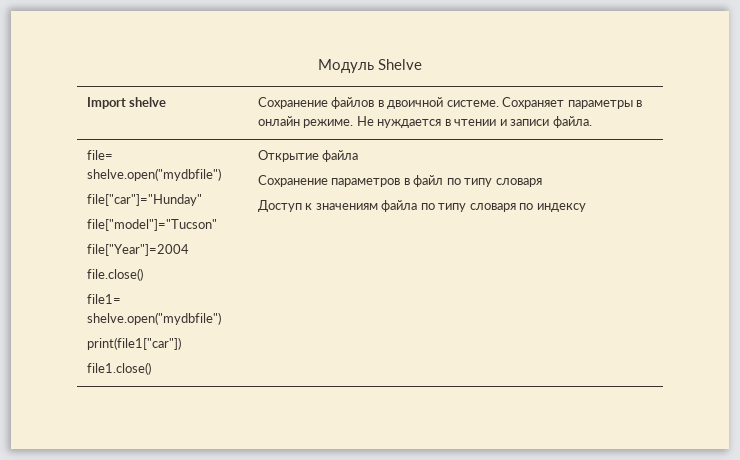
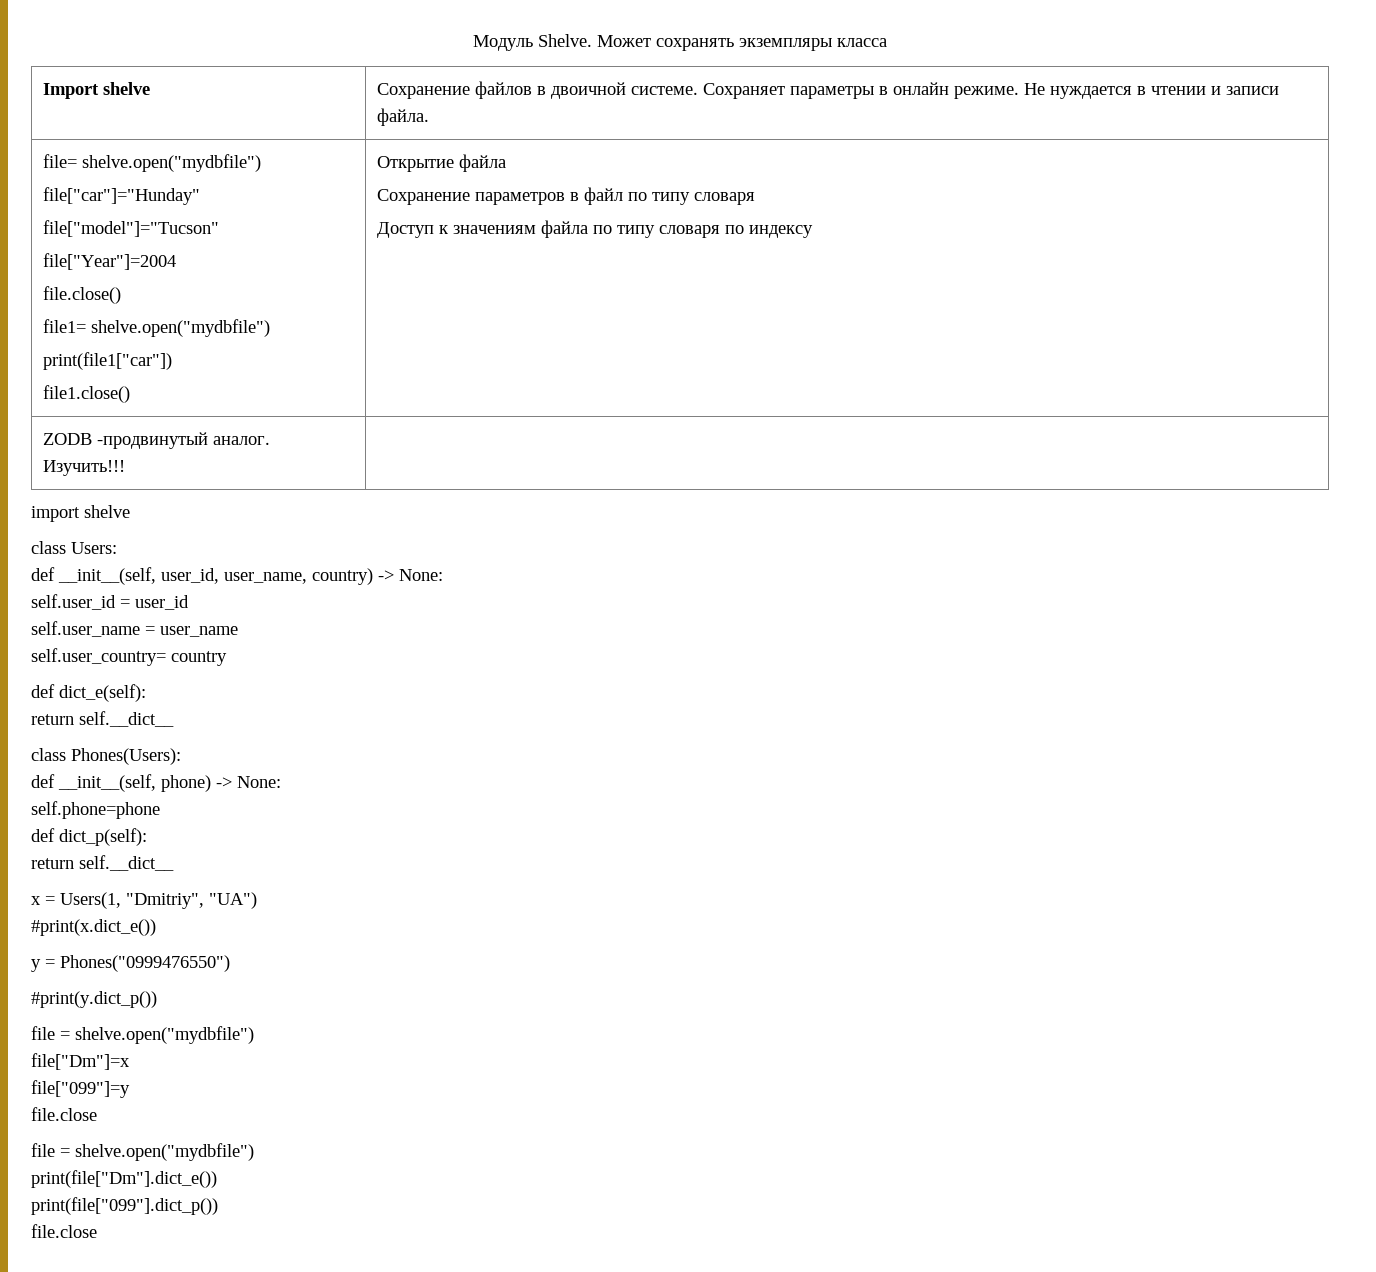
- Модуль Shelve
+ Модуль Shelve. Может сохранять экземпляры класса
+ ZODB -продвинутый аналог. Изучить!!! |
+ import shelve
+ class Users:
+ def __init__(self, user_id, user_name, country) -> None:
+ self.user_id = user_id
+ self.user_name = user_name
+ self.user_country= country
+ def dict_e(self):
+ return self.__dict__
+ class Phones(Users):
+ def __init__(self, phone) -> None:
+ self.phone=phone
+ def dict_p(self):
+ return self.__dict__
+ x = Users(1, "Dmitriy", "UA")
+ #print(x.dict_e())
+ y = Phones("0999476550")
+ #print(y.dict_p())
+ file = shelve.open("mydbfile")
+ file["Dm"]=x
+ file["099"]=y
+ file.close
+ file = shelve.open("mydbfile")
+ print(file["Dm"].dict_e())
+ print(file["099"].dict_p())
+ file.close

